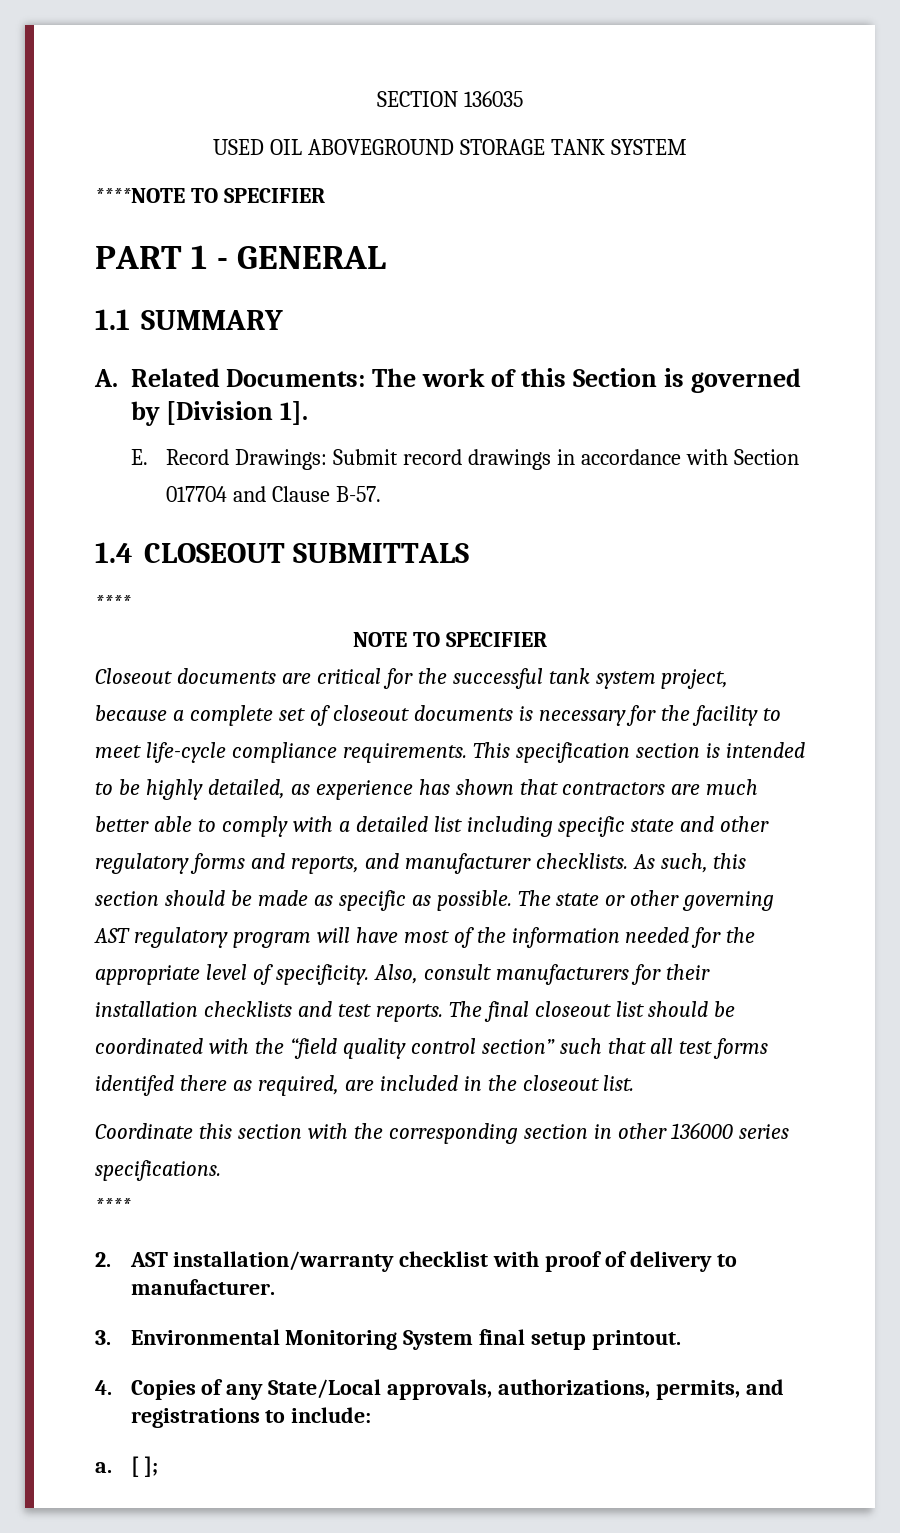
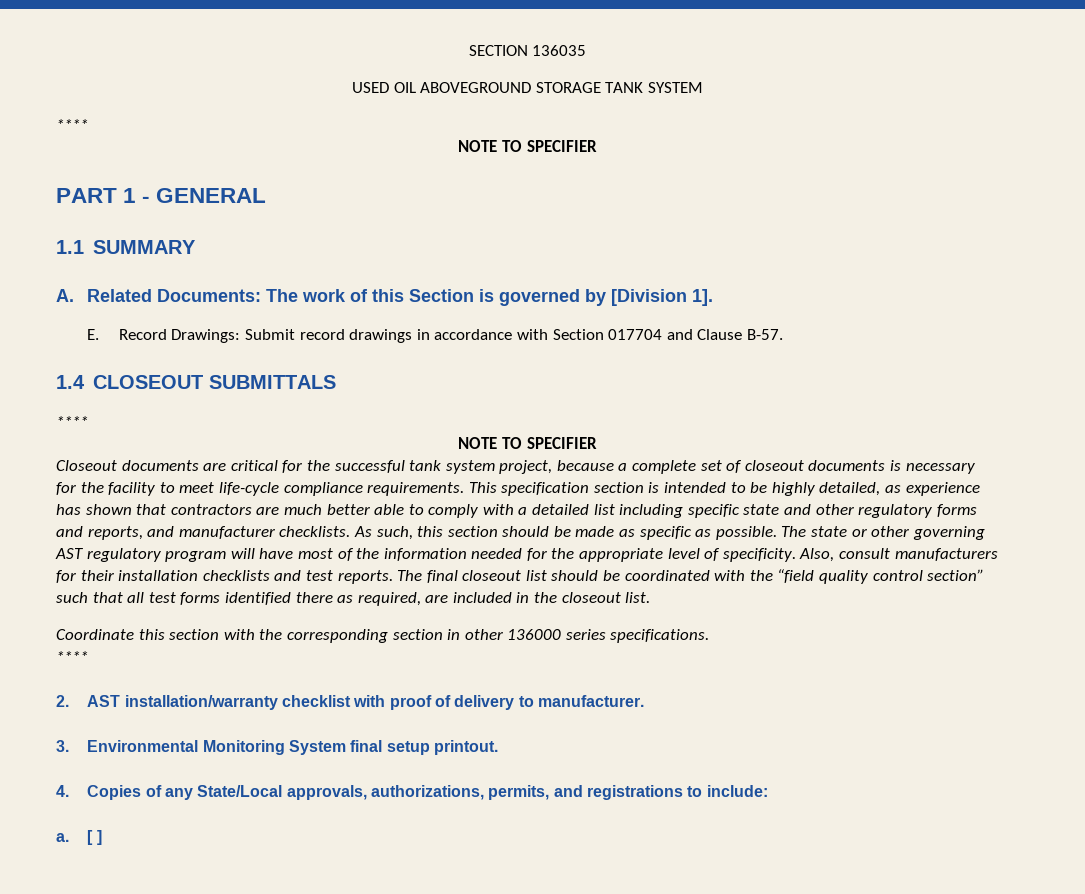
  USED OIL ABOVEGROUND STORAGE TANK SYSTEM
- ****NOTE TO SPECIFIER
+ ****
+ NOTE TO SPECIFIER
- The final closeout list should be coordinated with the “field quality control section” such that all test forms identifed there as required, are included in the closeout list.
+ The final closeout list should be coordinated with the “field quality control section” such that all test forms identified there as required, are included in the closeout list.
- [ ];
+ [ ]

